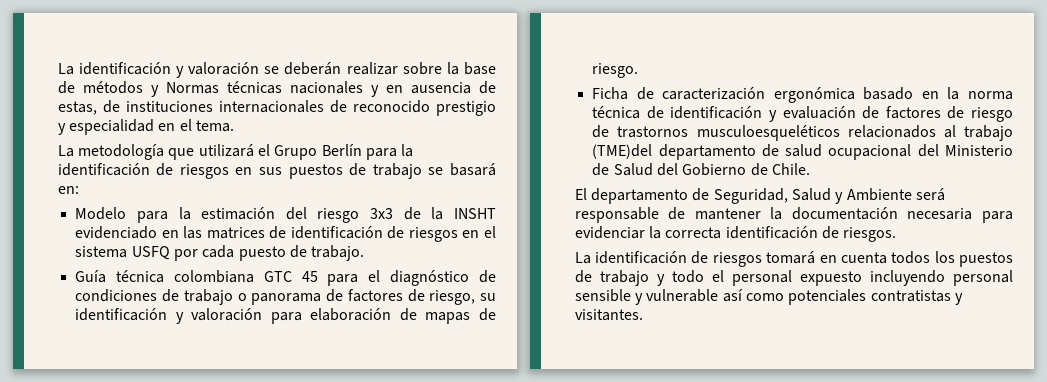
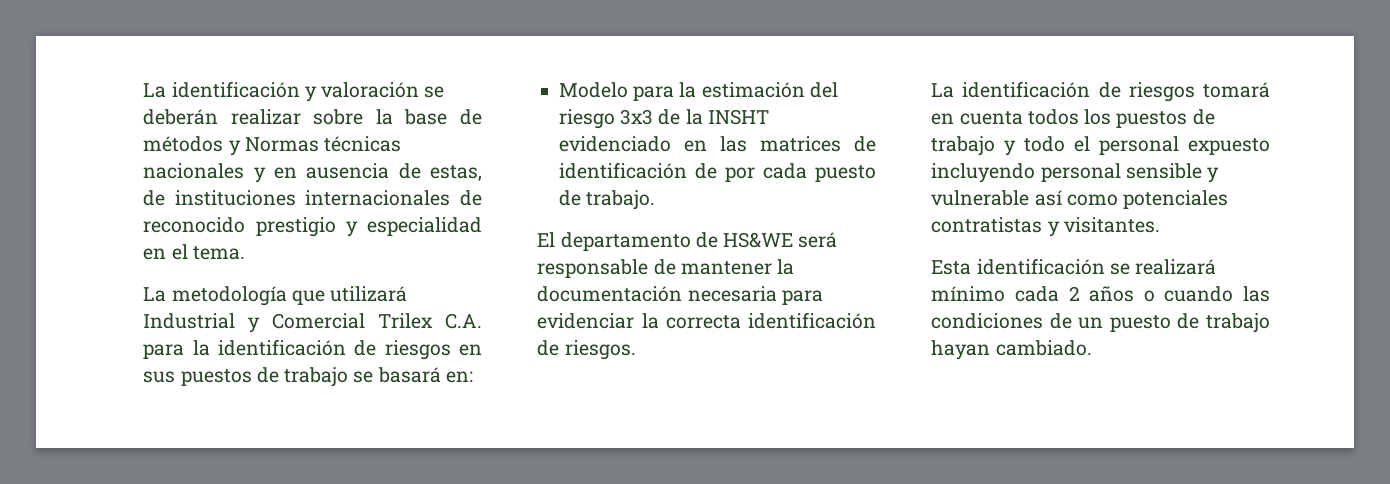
- La metodología que utilizará el Grupo Berlín para la identificación de riesgos en sus puestos de trabajo se basará en:
+ La metodología que utilizará Industrial y Comercial Trilex C.A. para la identificación de riesgos en sus puestos de trabajo se basará en:
- Modelo para la estimación del riesgo 3x3 de la INSHT evidenciado en las matrices de identificación de riesgos en el sistema USFQ por cada puesto de trabajo.
+ Modelo para la estimación del riesgo 3x3 de la INSHT evidenciado en las matrices de identificación de por cada puesto de trabajo.
- Guía técnica colombiana GTC 45 para el diagnóstico de condiciones de trabajo o panorama de factores de riesgo, su identificación y valoración para elaboración de mapas de riesgo.
- Ficha de caracterización ergonómica basado en la norma técnica de identificación y evaluación de factores de riesgo de trastornos musculoesqueléticos relacionados al trabajo (TME)del departamento de salud ocupacional del Ministerio de Salud del Gobierno de Chile.
- El departamento de Seguridad, Salud y Ambiente será responsable de mantener la documentación necesaria para evidenciar la correcta identificación de riesgos.
+ El departamento de HS&WE será responsable de mantener la documentación necesaria para evidenciar la correcta identificación de riesgos.
+ Esta identificación se realizará mínimo cada 2 años o cuando las condiciones de un puesto de trabajo hayan cambiado.

